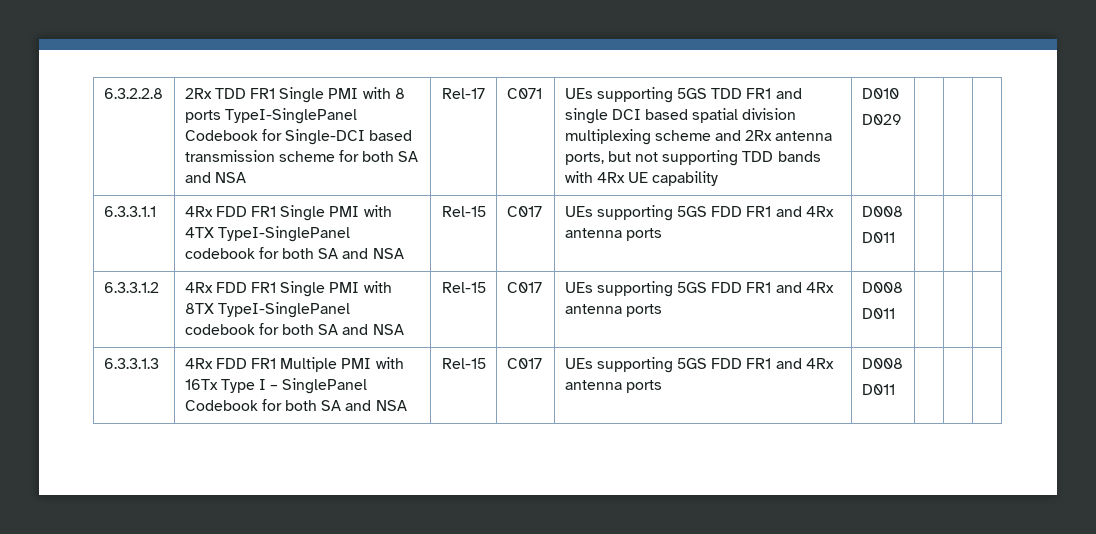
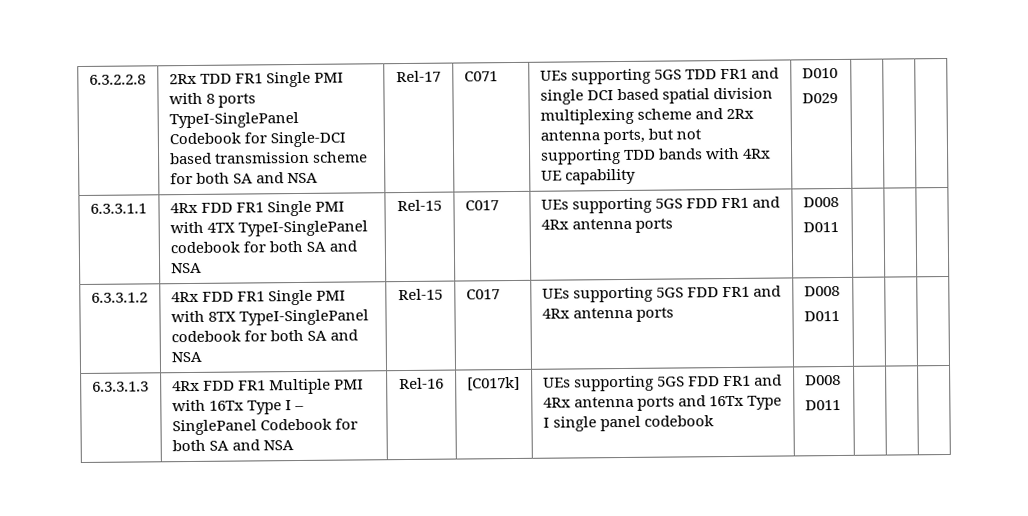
- 6.3.3.1.3 | 4Rx FDD FR1 Multiple PMI with 16Tx Type I – SinglePanel Codebook for both SA and NSA | Rel-15 | C017 | UEs supporting 5GS FDD FR1 and 4Rx antenna ports | D008
+ 6.3.3.1.3 | 4Rx FDD FR1 Multiple PMI with 16Tx Type I – SinglePanel Codebook for both SA and NSA | Rel-16 | [C017k] | UEs supporting 5GS FDD FR1 and 4Rx antenna ports and 16Tx Type I single panel codebook | D008

